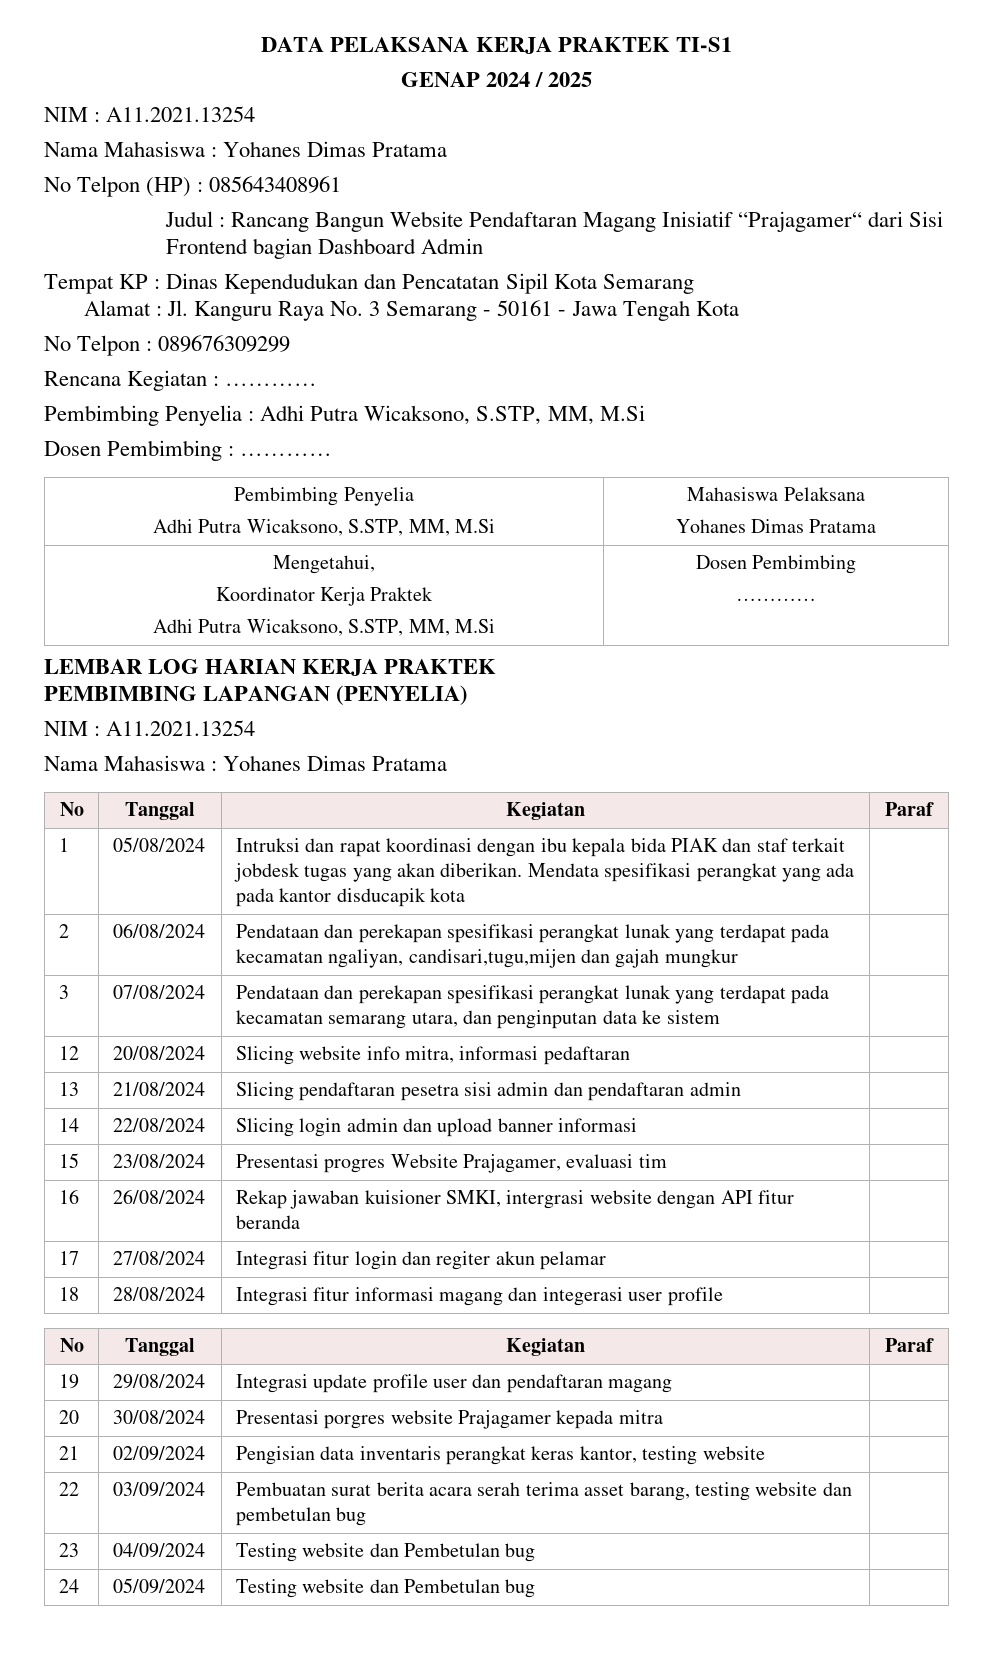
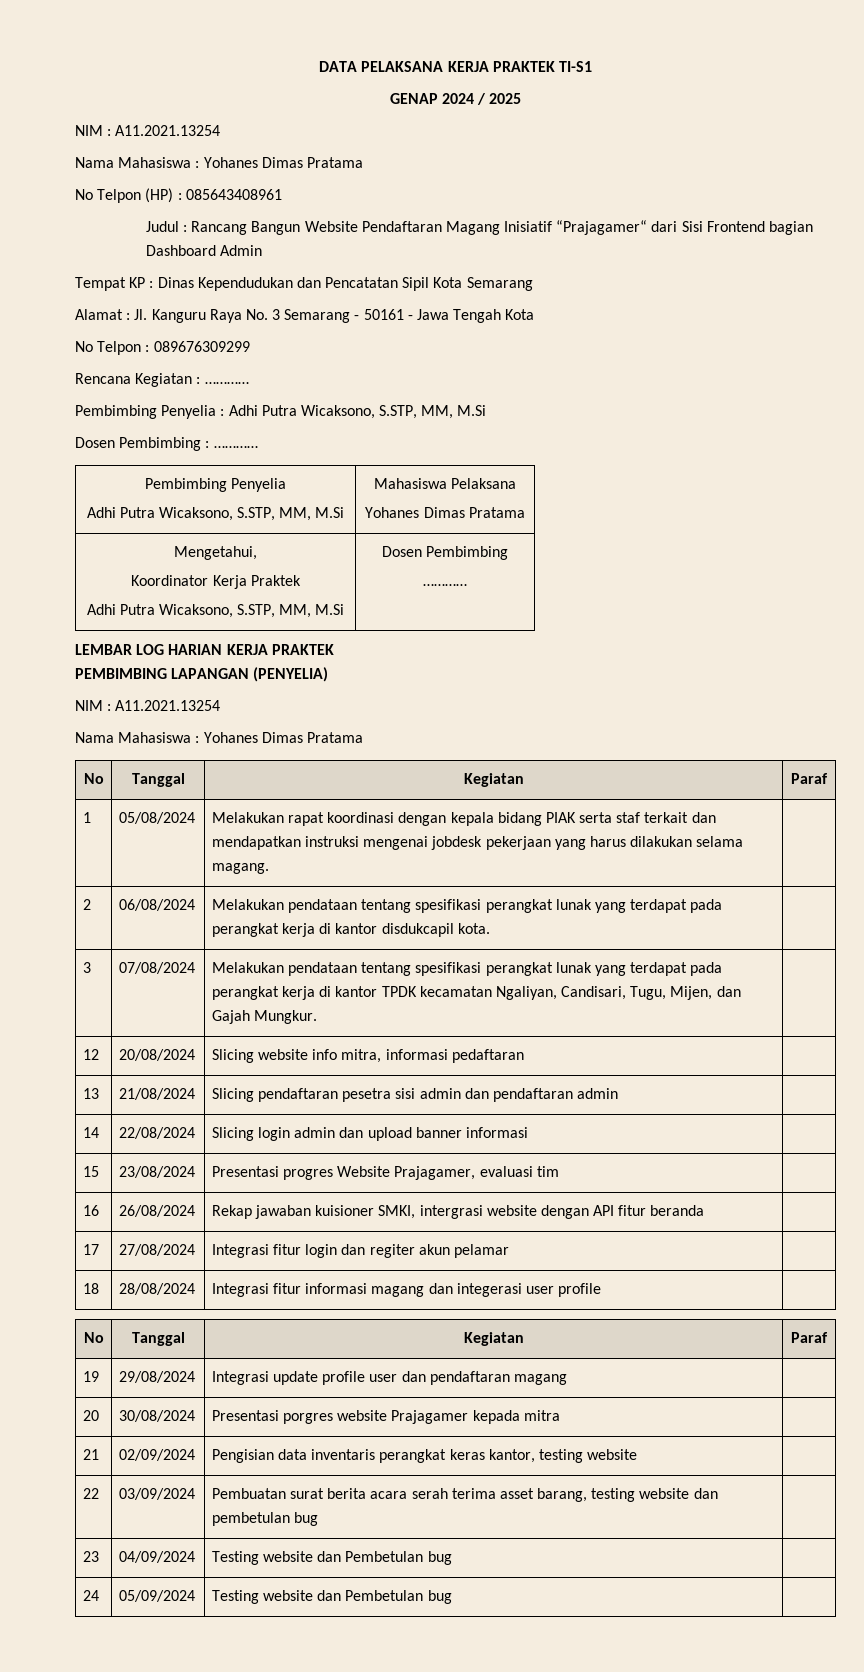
- 1 | 05/08/2024 | Intruksi dan rapat koordinasi dengan ibu kepala bida PIAK dan staf terkait jobdesk tugas yang akan diberikan. Mendata spesifikasi perangkat yang ada pada kantor disducapik kota |
+ 1 | 05/08/2024 | Melakukan rapat koordinasi dengan kepala bidang PIAK serta staf terkait dan mendapatkan instruksi mengenai jobdesk pekerjaan yang harus dilakukan selama magang. |
- 2 | 06/08/2024 | Pendataan dan perekapan spesifikasi perangkat lunak yang terdapat pada kecamatan ngaliyan, candisari,tugu,mijen dan gajah mungkur |
+ 2 | 06/08/2024 | Melakukan pendataan tentang spesifikasi perangkat lunak yang terdapat pada perangkat kerja di kantor disdukcapil kota. |
- 3 | 07/08/2024 | Pendataan dan perekapan spesifikasi perangkat lunak yang terdapat pada kecamatan semarang utara, dan penginputan data ke sistem |
+ 3 | 07/08/2024 | Melakukan pendataan tentang spesifikasi perangkat lunak yang terdapat pada perangkat kerja di kantor TPDK kecamatan Ngaliyan, Candisari, Tugu, Mijen, dan Gajah Mungkur. |

